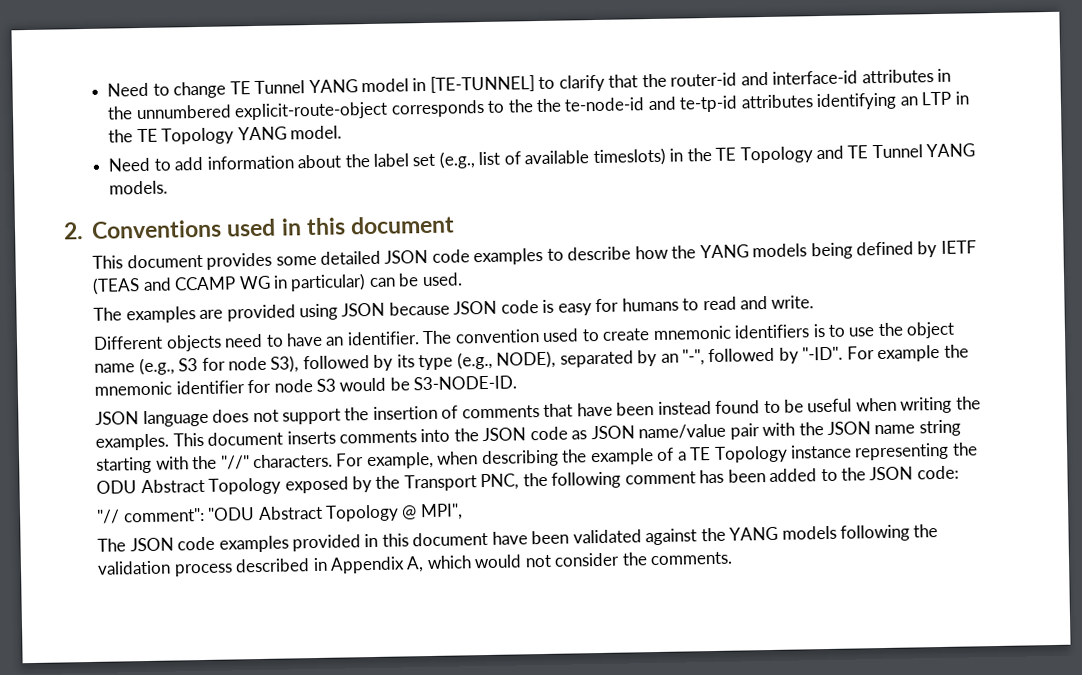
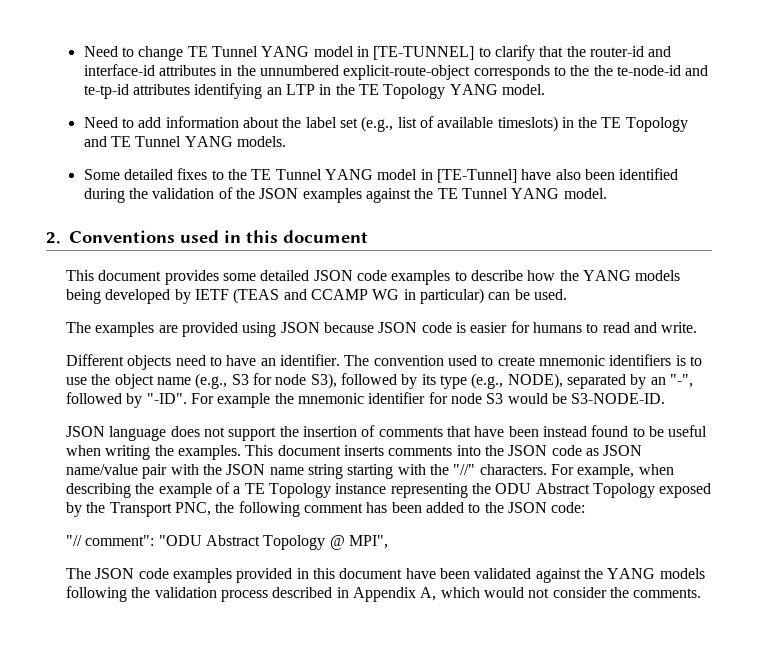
+ Some detailed fixes to the TE Tunnel YANG model in [TE-Tunnel] have also been identified during the validation of the JSON examples against the TE Tunnel YANG model.
- This document provides some detailed JSON code examples to describe how the YANG models being defined by IETF (TEAS and CCAMP WG in particular) can be used.
+ This document provides some detailed JSON code examples to describe how the YANG models being developed by IETF (TEAS and CCAMP WG in particular) can be used.
- The examples are provided using JSON because JSON code is easy for humans to read and write.
+ The examples are provided using JSON because JSON code is easier for humans to read and write.

